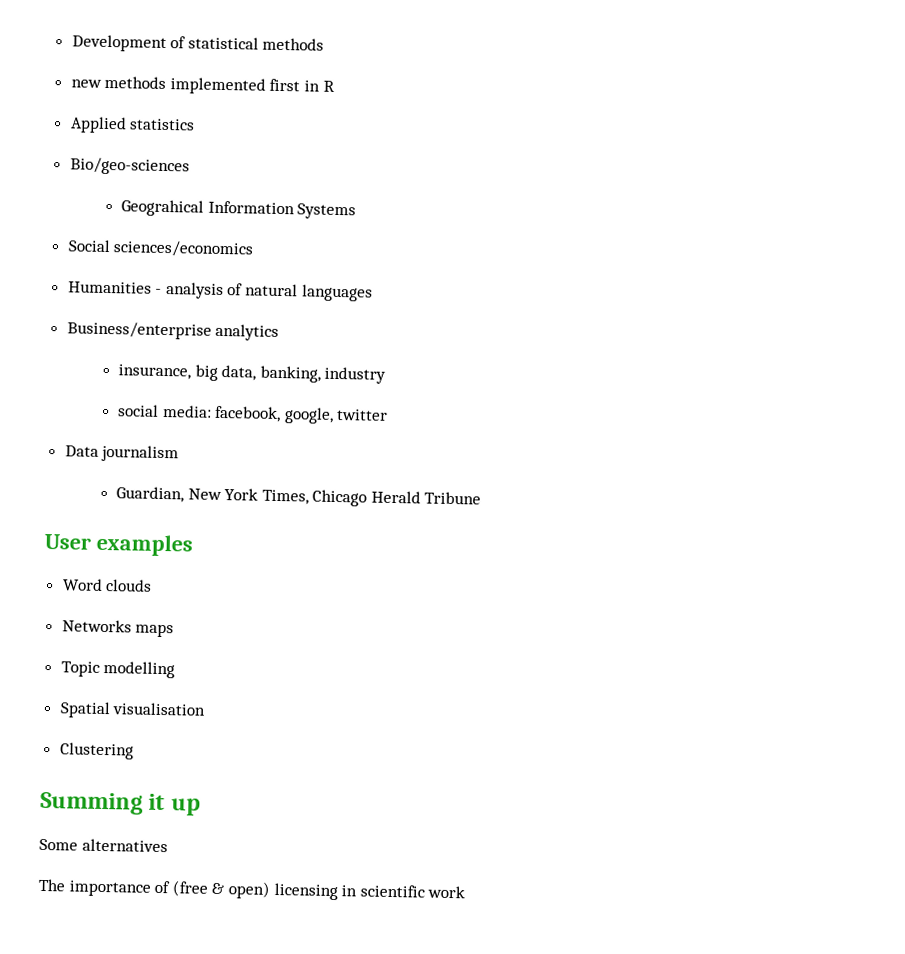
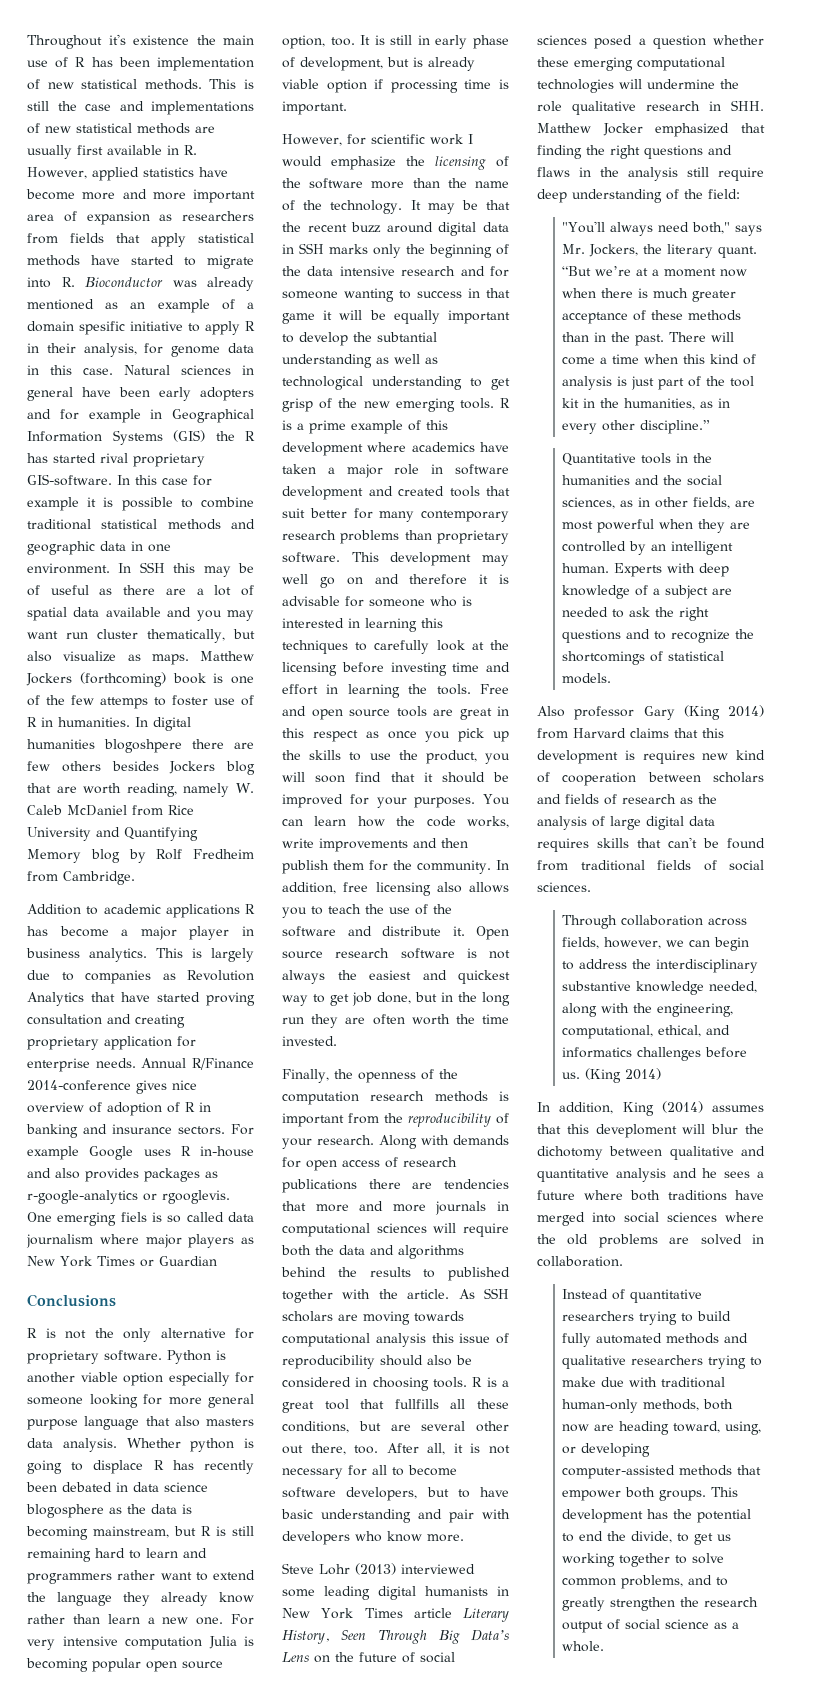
- Development of statistical methods
- new methods implemented first in R
- Applied statistics
- Bio/geo-sciences
- Geograhical Information Systems
- Social sciences/economics
- Humanities - analysis of natural languages
- Business/enterprise analytics
- insurance, big data, banking, industry
- social media: facebook, google, twitter
- Data journalism
- Guardian, New York Times, Chicago Herald Tribune
- User examples
- Word clouds
- Networks maps
- Topic modelling
- Spatial visualisation
- Clustering
- Summing it up
- Some alternatives
- The importance of (free & open) licensing in scientific work
+ Throughout it's existence the main use of R has been implementation of new statistical methods. This is still the case and implementations of new statistical methods are usually first available in R. However, applied statistics have become more and more important area of expansion as researchers from fields that apply statistical methods have started to migrate into R. Bioconductor was already mentioned as an example of a domain spesific initiative to apply R in their analysis, for genome data in this case. Natural sciences in general have been early adopters and for example in Geographical Information Systems (GIS) the R has started rival proprietary GIS-software. In this case for example it is possible to combine traditional statistical methods and geographic data in one environment. In SSH this may be of useful as there are a lot of spatial data available and you may want run cluster thematically, but also visualize as maps. Matthew Jockers (forthcoming) book is one of the few attemps to foster use of R in humanities. In digital humanities blogoshpere there are few others besides Jockers blog that are worth reading, namely W. Caleb McDaniel from Rice University and Quantifying Memory blog by Rolf Fredheim from Cambridge.
+ Addition to academic applications R has become a major player in business analytics. This is largely due to companies as Revolution Analytics that have started proving consultation and creating proprietary application for enterprise needs. Annual R/Finance 2014-conference gives nice overview of adoption of R in banking and insurance sectors. For example Google uses R in-house and also provides packages as r-google-analytics or rgooglevis. One emerging fiels is so called data journalism where major players as New York Times or Guardian
+ Conclusions
+ R is not the only alternative for proprietary software. Python is another viable option especially for someone looking for more general purpose language that also masters data analysis. Whether python is going to displace R has recently been debated in data science blogosphere as the data is becoming mainstream, but R is still remaining hard to learn and programmers rather want to extend the language they already know rather than learn a new one. For very intensive computation Julia is becoming popular open source option, too. It is still in early phase of development, but is already viable option if processing time is important.
+ However, for scientific work I would emphasize the licensing of the software more than the name of the technology. It may be that the recent buzz around digital data in SSH marks only the beginning of the data intensive research and for someone wanting to success in that game it will be equally important to develop the subtantial understanding as well as technological understanding to get grisp of the new emerging tools. R is a prime example of this development where academics have taken a major role in software development and created tools that suit better for many contemporary research problems than proprietary software. This development may well go on and therefore it is advisable for someone who is interested in learning this techniques to carefully look at the licensing before investing time and effort in learning the tools. Free and open source tools are great in this respect as once you pick up the skills to use the product, you will soon find that it should be improved for your purposes. You can learn how the code works, write improvements and then publish them for the community. In addition, free licensing also allows you to teach the use of the software and distribute it. Open source research software is not always the easiest and quickest way to get job done, but in the long run they are often worth the time invested.
+ Finally, the openness of the computation research methods is important from the reproducibility of your research. Along with demands for open access of research publications there are tendencies that more and more journals in computational sciences will require both the data and algorithms behind the results to published together with the article. As SSH scholars are moving towards computational analysis this issue of reproducibility should also be considered in choosing tools. R is a great tool that fullfills all these conditions, but are several other out there, too. After all, it is not necessary for all to become software developers, but to have basic understanding and pair with developers who know more.
+ Steve Lohr (2013) interviewed some leading digital humanists in New York Times article Literary History, Seen Through Big Data’s Lens on the future of social sciences posed a question whether these emerging computational technologies will undermine the role qualitative research in SHH. Matthew Jocker emphasized that finding the right questions and flaws in the analysis still require deep understanding of the field:
+ "You'll always need both," says Mr. Jockers, the literary quant. “But we’re at a moment now when there is much greater acceptance of these methods than in the past. There will come a time when this kind of analysis is just part of the tool kit in the humanities, as in every other discipline.”
+ Quantitative tools in the humanities and the social sciences, as in other fields, are most powerful when they are controlled by an intelligent human. Experts with deep knowledge of a subject are needed to ask the right questions and to recognize the shortcomings of statistical models.
+ Also professor Gary (King 2014) from Harvard claims that this development is requires new kind of cooperation between scholars and fields of research as the analysis of large digital data requires skills that can't be found from traditional fields of social sciences.
+ Through collaboration across fields, however, we can begin to address the interdisciplinary substantive knowledge needed, along with the engineering, computational, ethical, and informatics challenges before us. (King 2014)
+ In addition, King (2014) assumes that this deveploment will blur the dichotomy between qualitative and quantitative analysis and he sees a future where both traditions have merged into social sciences where the old problems are solved in collaboration.
+ Instead of quantitative researchers trying to build fully automated methods and qualitative researchers trying to make due with traditional human-only methods, both now are heading toward, using, or developing computer-assisted methods that empower both groups. This development has the potential to end the divide, to get us working together to solve common problems, and to greatly strengthen the research output of social science as a whole.

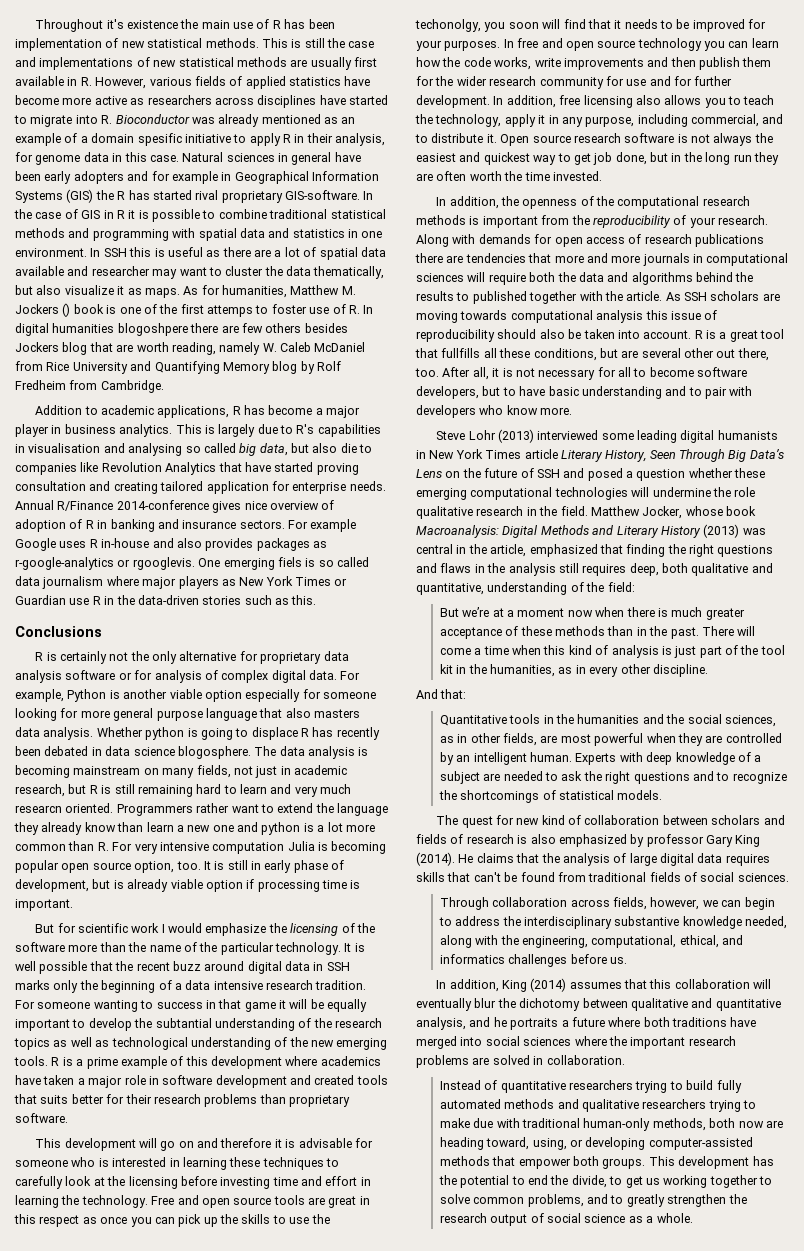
- This is still the case and implementations of new statistical methods are usually first available in R. However, applied statistics have become more and more important area of expansion as researchers from fields that apply statistical methods have started to migrate into R. Bioconductor was already mentioned as an example of a domain spesific initiative to apply R in their analysis, for genome data in this case.
+ This is still the case and implementations of new statistical methods are usually first available in R. However, various fields of applied statistics have become more active as researchers across disciplines have started to migrate into R. Bioconductor was already mentioned as an example of a domain spesific initiative to apply R in their analysis, for genome data in this case.
- In this case for example it is possible to combine traditional statistical methods and geographic data in one environment.
+ In the case of GIS in R it is possible to combine traditional statistical methods and programming with spatial data and statistics in one environment.
- In SSH this may be of useful as there are a lot of spatial data available and you may want run cluster thematically, but also visualize as maps.
+ In SSH this is useful as there are a lot of spatial data available and researcher may want to cluster the data thematically, but also visualize it as maps.
- Matthew Jockers (forthcoming) book is one of the few attemps to foster use of R in humanities. In digital humanities blogoshpere there are few others besides Jockers blog that are worth reading, namely W. Caleb McDaniel from Rice University and Quantifying Memory blog by Rolf Fredheim from Cambridge.
+ As for humanities, Matthew M. Jockers () book is one of the first attemps to foster use of R. In digital humanities blogoshpere there are few others besides Jockers blog that are worth reading, namely W. Caleb McDaniel from Rice University and Quantifying Memory blog by Rolf Fredheim from Cambridge.
- Addition to academic applications R has become a major player in business analytics.
+ Addition to academic applications, R has become a major player in business analytics.
- This is largely due to companies as Revolution Analytics that have started proving consultation and creating proprietary application for enterprise needs.
+ This is largely due to R's capabilities in visualisation and analysing so called big data, but also die to companies like Revolution Analytics that have started proving consultation and creating tailored application for enterprise needs.
- One emerging fiels is so called data journalism where major players as New York Times or Guardian
+ One emerging fiels is so called data journalism where major players as New York Times or Guardian use R in the data-driven stories such as this.
- R is not the only alternative for proprietary software. Python is another viable option especially for someone looking for more general purpose language that also masters data analysis.
+ R is certainly not the only alternative for proprietary data analysis software or for analysis of complex digital data. For example, Python is another viable option especially for someone looking for more general purpose language that also masters data analysis.
- Whether python is going to displace R has recently been debated in data science blogosphere as the data is becoming mainstream, but R is still remaining hard to learn and programmers rather want to extend the language they already know rather than learn a new one. For very intensive computation Julia is becoming popular open source option, too.
+ Whether python is going to displace R has recently been debated in data science blogosphere. The data analysis is becoming mainstream on many fields, not just in academic research, but R is still remaining hard to learn and very much researcn oriented. Programmers rather want to extend the language they already know than learn a new one and python is a lot more common than R. For very intensive computation Julia is becoming popular open source option, too.
- However, for scientific work I would emphasize the licensing of the software more than the name of the technology.
+ But for scientific work I would emphasize the licensing of the software more than the name of the particular technology.
- It may be that the recent buzz around digital data in SSH marks only the beginning of the data intensive research and for someone wanting to success in that game it will be equally important to develop the subtantial understanding as well as technological understanding to get grisp of the new emerging tools.
+ It is well possible that the recent buzz around digital data in SSH marks only the beginning of a data intensive research tradition. For someone wanting to success in that game it will be equally important to develop the subtantial understanding of the research topics as well as technological understanding of the new emerging tools.
- R is a prime example of this development where academics have taken a major role in software development and created tools that suit better for many contemporary research problems than proprietary software. This development may well go on and therefore it is advisable for someone who is interested in learning this techniques to carefully look at the licensing before investing time and effort in learning the tools.
+ R is a prime example of this development where academics have taken a major role in software development and created tools that suits better for their research problems than proprietary software.
+ This development will go on and therefore it is advisable for someone who is interested in learning these techniques to carefully look at the licensing before investing time and effort in learning the technology.
- Free and open source tools are great in this respect as once you pick up the skills to use the product, you will soon find that it should be improved for your purposes.
+ Free and open source tools are great in this respect as once you can pick up the skills to use the techonolgy, you soon will find that it needs to be improved for your purposes.
- You can learn how the code works, write improvements and then publish them for the community.
+ In free and open source technology you can learn how the code works, write improvements and then publish them for the wider research community for use and for further development.
- In addition, free licensing also allows you to teach the use of the software and distribute it.
+ In addition, free licensing also allows you to teach the technology, apply it in any purpose, including commercial, and to distribute it.
- Finally, the openness of the computation research methods is important from the reproducibility of your research.
+ In addition, the openness of the computational research methods is important from the reproducibility of your research.
- As SSH scholars are moving towards computational analysis this issue of reproducibility should also be considered in choosing tools.
+ As SSH scholars are moving towards computational analysis this issue of reproducibility should also be taken into account.
- After all, it is not necessary for all to become software developers, but to have basic understanding and pair with developers who know more.
+ After all, it is not necessary for all to become software developers, but to have basic understanding and to pair with developers who know more.
- Steve Lohr (2013) interviewed some leading digital humanists in New York Times article Literary History, Seen Through Big Data’s Lens on the future of social sciences posed a question whether these emerging computational technologies will undermine the role qualitative research in SHH. Matthew Jocker emphasized that finding the right questions and flaws in the analysis still require deep understanding of the field:
- "You'll always need both," says Mr. Jockers, the literary quant. “But we’re at a moment now when there is much greater acceptance of these methods than in the past.
+ Steve Lohr (2013) interviewed some leading digital humanists in New York Times article Literary History, Seen Through Big Data’s Lens on the future of SSH and posed a question whether these emerging computational technologies will undermine the role qualitative research in the field. Matthew Jocker, whose book Macroanalysis: Digital Methods and Literary History (2013) was central in the article, emphasized that finding the right questions and flaws in the analysis still requires deep, both qualitative and quantitative, understanding of the field:
+ But we’re at a moment now when there is much greater acceptance of these methods than in the past.
- There will come a time when this kind of analysis is just part of the tool kit in the humanities, as in every other discipline.”
+ There will come a time when this kind of analysis is just part of the tool kit in the humanities, as in every other discipline.
+ And that:
- Also professor Gary (King 2014) from Harvard claims that this development is requires new kind of cooperation between scholars and fields of research as the analysis of large digital data requires skills that can't be found from traditional fields of social sciences.
+ The quest for new kind of collaboration between scholars and fields of research is also emphasized by professor Gary King (2014). He claims that the analysis of large digital data requires skills that can't be found from traditional fields of social sciences.
- Through collaboration across fields, however, we can begin to address the interdisciplinary substantive knowledge needed, along with the engineering, computational, ethical, and informatics challenges before us. (King 2014)
+ Through collaboration across fields, however, we can begin to address the interdisciplinary substantive knowledge needed, along with the engineering, computational, ethical, and informatics challenges before us.
- In addition, King (2014) assumes that this deveploment will blur the dichotomy between qualitative and quantitative analysis and he sees a future where both traditions have merged into social sciences where the old problems are solved in collaboration.
+ In addition, King (2014) assumes that this collaboration will eventually blur the dichotomy between qualitative and quantitative analysis, and he portraits a future where both traditions have merged into social sciences where the important research problems are solved in collaboration.

